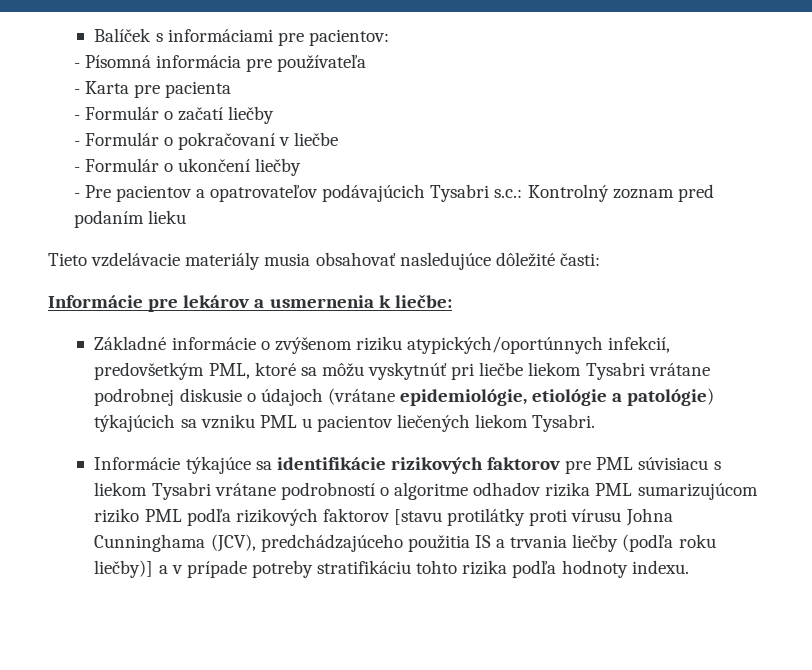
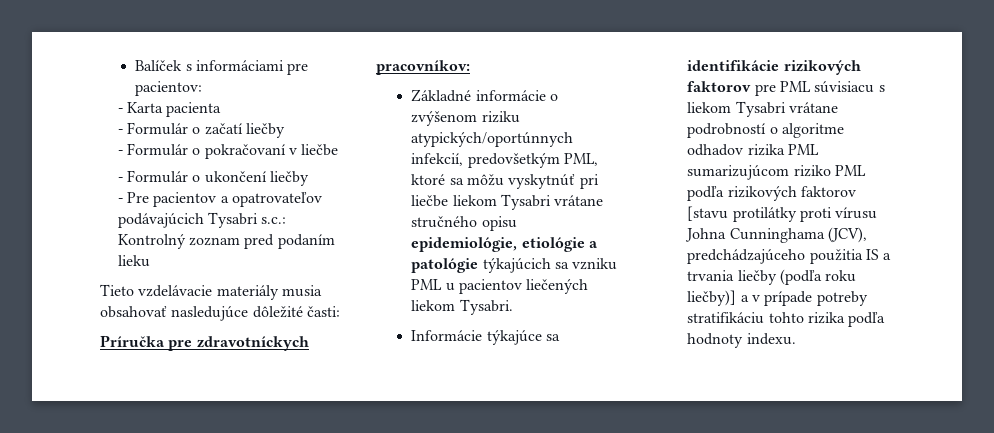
- - Písomná informácia pre používateľa
- - Karta pre pacienta
+ - Karta pacienta
- Informácie pre lekárov a usmernenia k liečbe:
+ Príručka pre zdravotníckych pracovníkov:
- Základné informácie o zvýšenom riziku atypických/oportúnnych infekcií, predovšetkým PML, ktoré sa môžu vyskytnúť pri liečbe liekom Tysabri vrátane podrobnej diskusie o údajoch (vrátane epidemiológie, etiológie a patológie) týkajúcich sa vzniku PML u pacientov liečených liekom Tysabri.
+ Základné informácie o zvýšenom riziku atypických/oportúnnych infekcií, predovšetkým PML, ktoré sa môžu vyskytnúť pri liečbe liekom Tysabri vrátane stručného opisu epidemiológie, etiológie a patológie týkajúcich sa vzniku PML u pacientov liečených liekom Tysabri.

